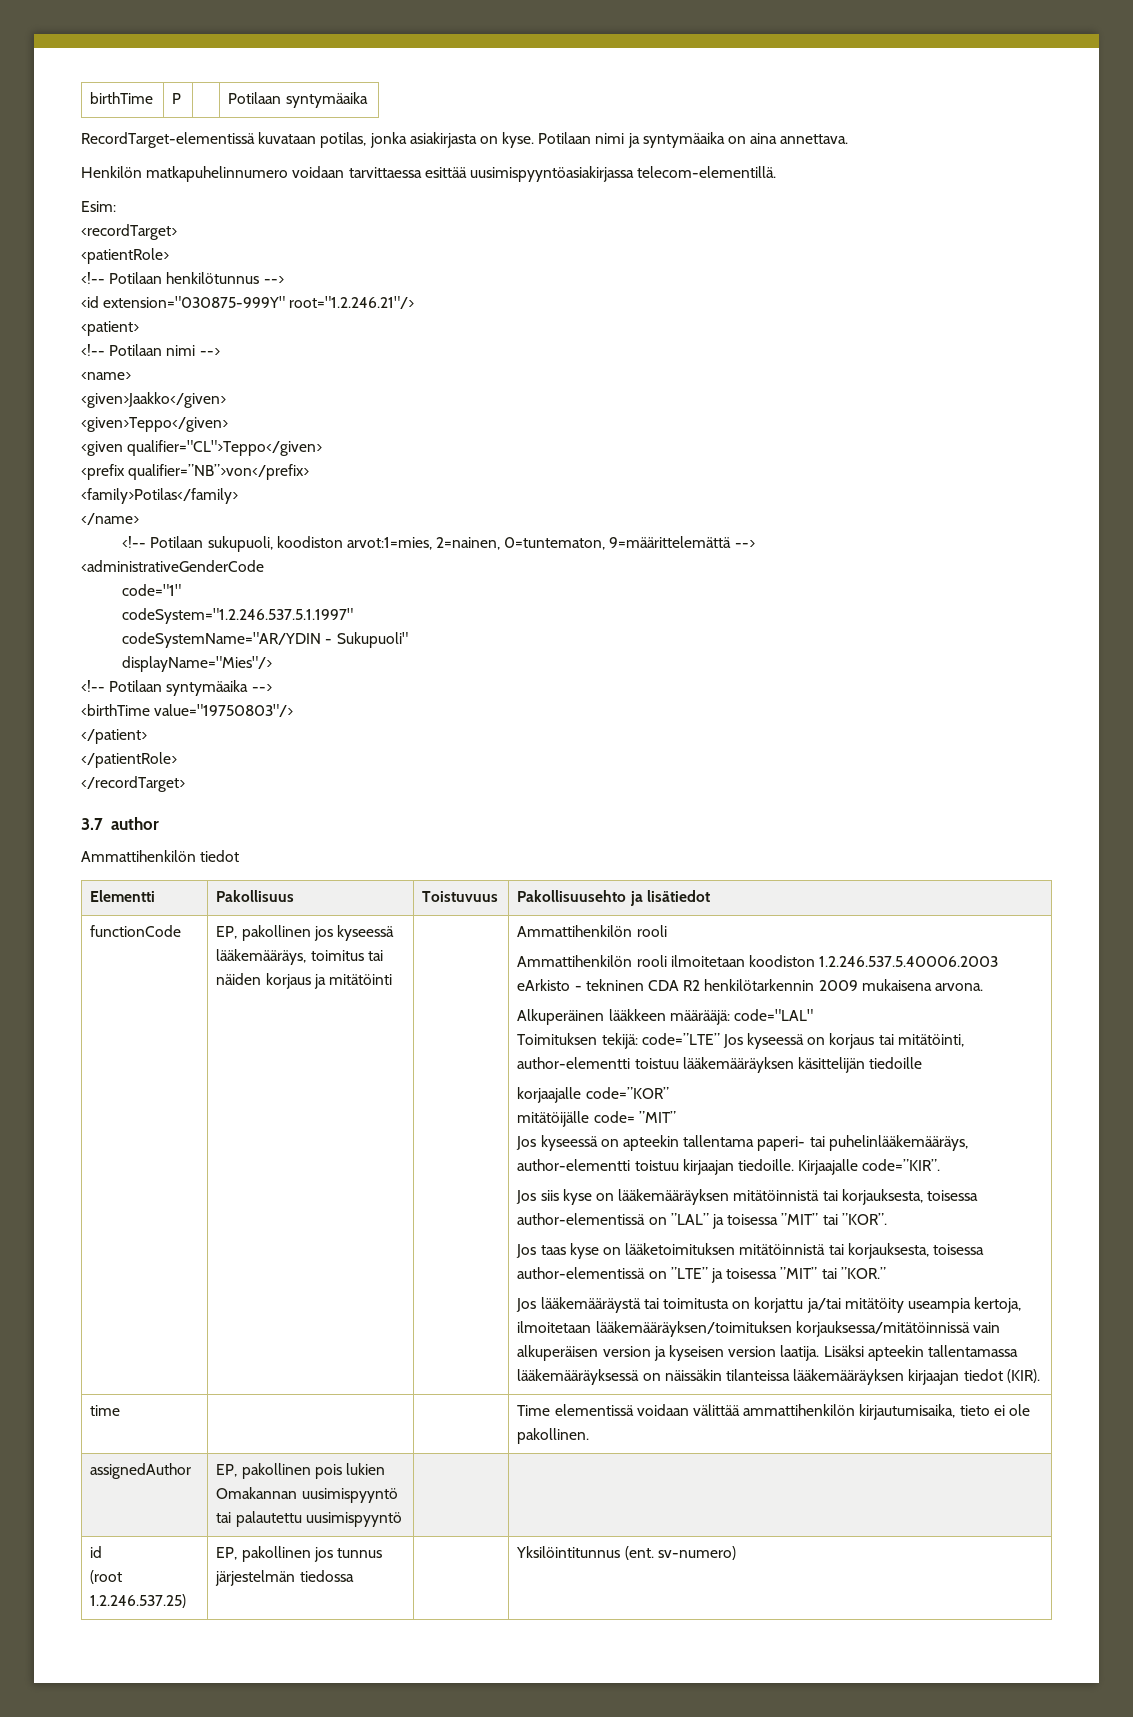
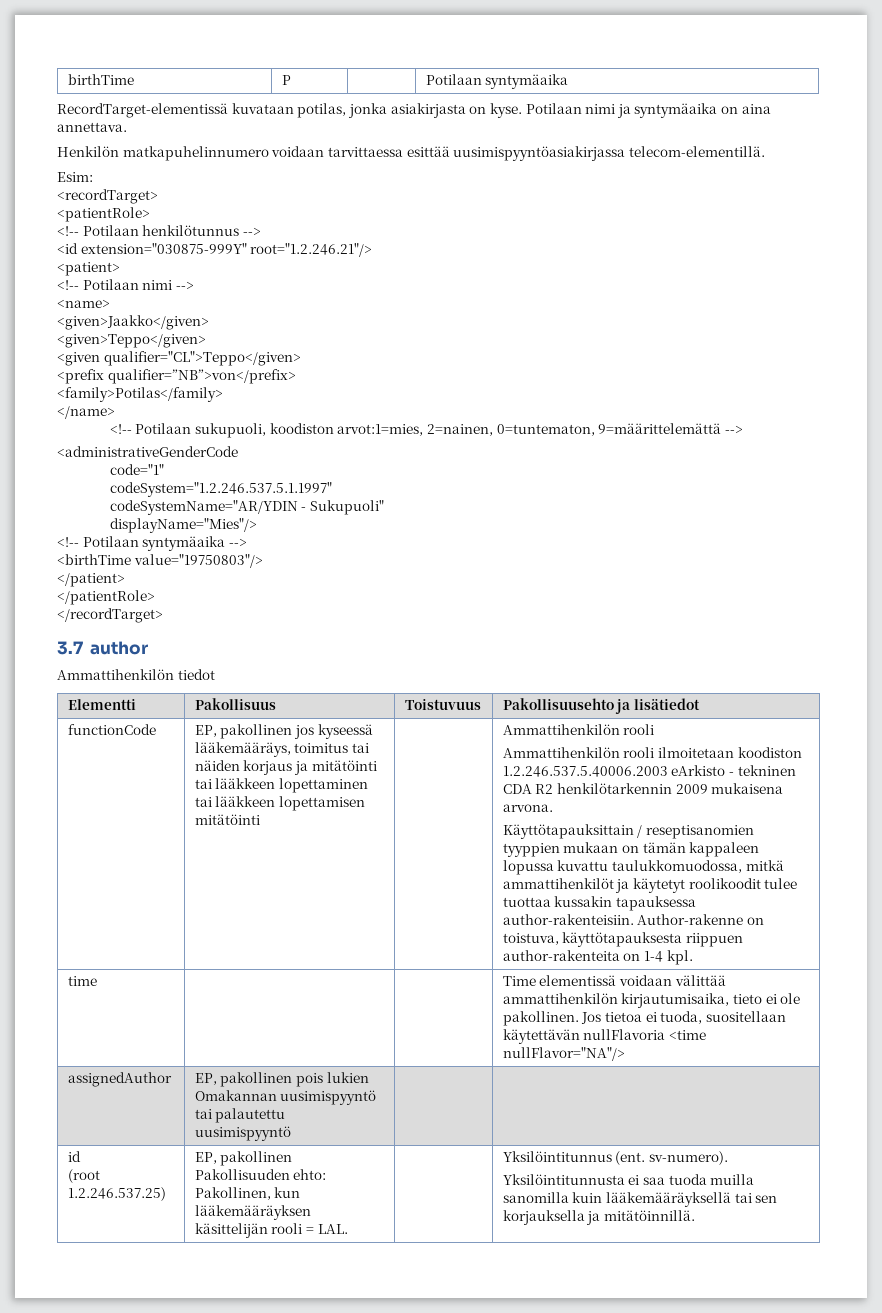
- EP, pakollinen jos kyseessä lääkemääräys, toimitus tai näiden korjaus ja mitätöinti
+ EP, pakollinen jos kyseessä lääkemääräys, toimitus tai näiden korjaus ja mitätöinti tai lääkkeen lopettaminen tai lääkkeen lopettamisen mitätöinti
- Alkuperäinen lääkkeen määrääjä: code="LAL"
- Toimituksen tekijä: code=”LTE” Jos kyseessä on korjaus tai mitätöinti, author-elementti toistuu lääkemääräyksen käsittelijän tiedoille
- korjaajalle code=”KOR”
- mitätöijälle code= ”MIT”
- Jos kyseessä on apteekin tallentama paperi- tai puhelinlääkemääräys, author-elementti toistuu kirjaajan tiedoille. Kirjaajalle code=”KIR”.
- Jos siis kyse on lääkemääräyksen mitätöinnistä tai korjauksesta, toisessa author-elementissä on ”LAL” ja toisessa ”MIT” tai ”KOR”.
- Jos taas kyse on lääketoimituksen mitätöinnistä tai korjauksesta, toisessa author-elementissä on ”LTE” ja toisessa ”MIT” tai ”KOR.”
- Jos lääkemääräystä tai toimitusta on korjattu ja/tai mitätöity useampia kertoja, ilmoitetaan lääkemääräyksen/toimituksen korjauksessa/mitätöinnissä vain alkuperäisen version ja kyseisen version laatija. Lisäksi apteekin tallentamassa lääkemääräyksessä on näissäkin tilanteissa lääkemääräyksen kirjaajan tiedot (KIR).
+ Käyttötapauksittain / reseptisanomien tyyppien mukaan on tämän kappaleen lopussa kuvattu taulukkomuodossa, mitkä ammattihenkilöt ja käytetyt roolikoodit tulee tuottaa kussakin tapauksessa author-rakenteisiin. Author-rakenne on toistuva, käyttötapauksesta riippuen author-rakenteita on 1-4 kpl.
- time | | | Time elementissä voidaan välittää ammattihenkilön kirjautumisaika, tieto ei ole pakollinen.
+ time | | | Time elementissä voidaan välittää ammattihenkilön kirjautumisaika, tieto ei ole pakollinen. Jos tietoa ei tuoda, suositellaan käytettävän nullFlavoria <time nullFlavor="NA"/>
  id
- (root 1.2.246.537.25) | EP, pakollinen jos tunnus järjestelmän tiedossa | | Yksilöintitunnus (ent. sv-numero)
+ (root 1.2.246.537.25) | EP, pakollinen Pakollisuuden ehto: Pakollinen, kun lääkemääräyksen käsittelijän rooli = LAL. | | Yksilöintitunnus (ent. sv-numero).
+ Yksilöintitunnusta ei saa tuoda muilla sanomilla kuin lääkemääräyksellä tai sen korjauksella ja mitätöinnillä.

